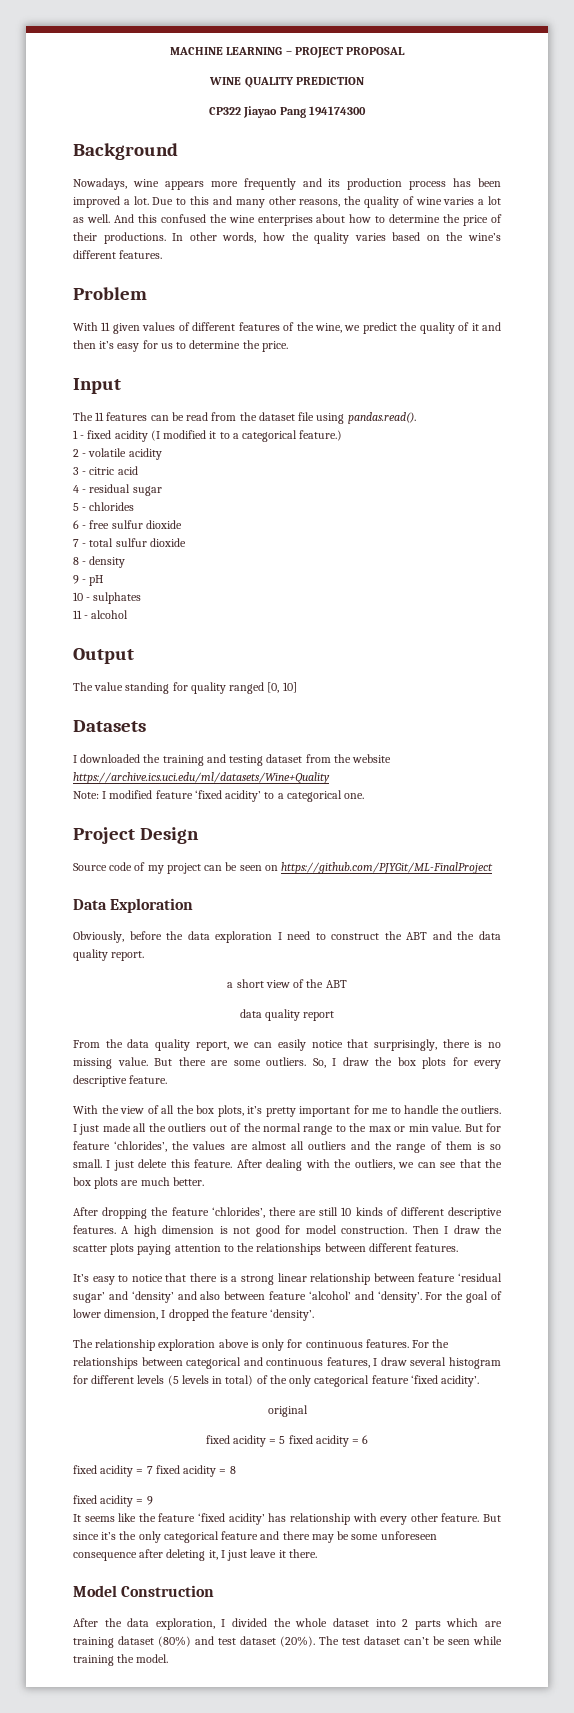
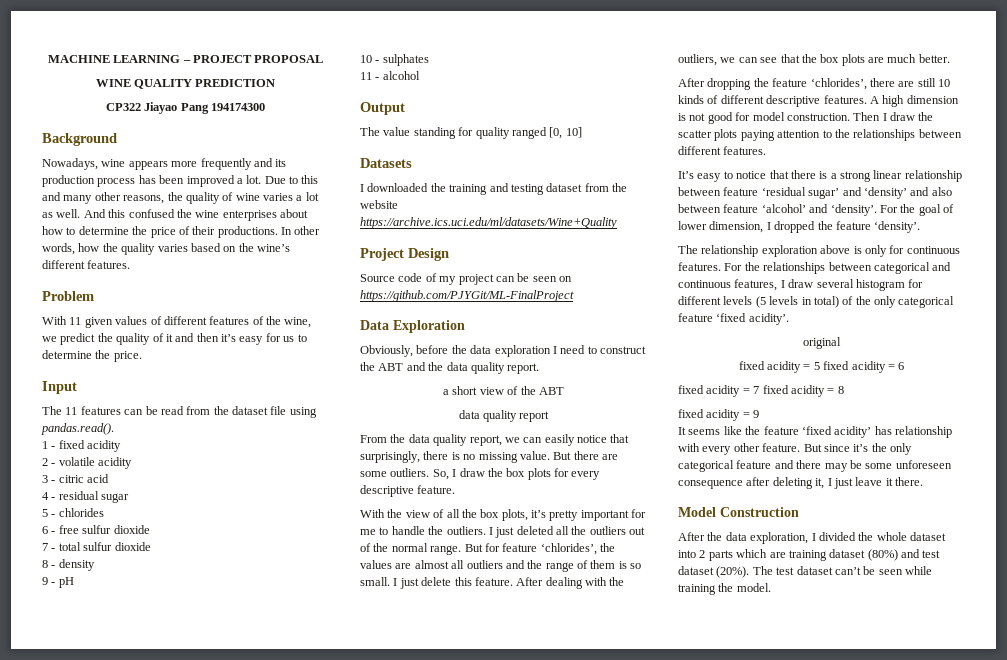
- 1 - fixed acidity (I modified it to a categorical feature.)
+ 1 - fixed acidity
- Note: I modified feature ‘fixed acidity’ to a categorical one.
- I just made all the outliers out of the normal range to the max or min value.
+ I just deleted all the outliers out of the normal range.

